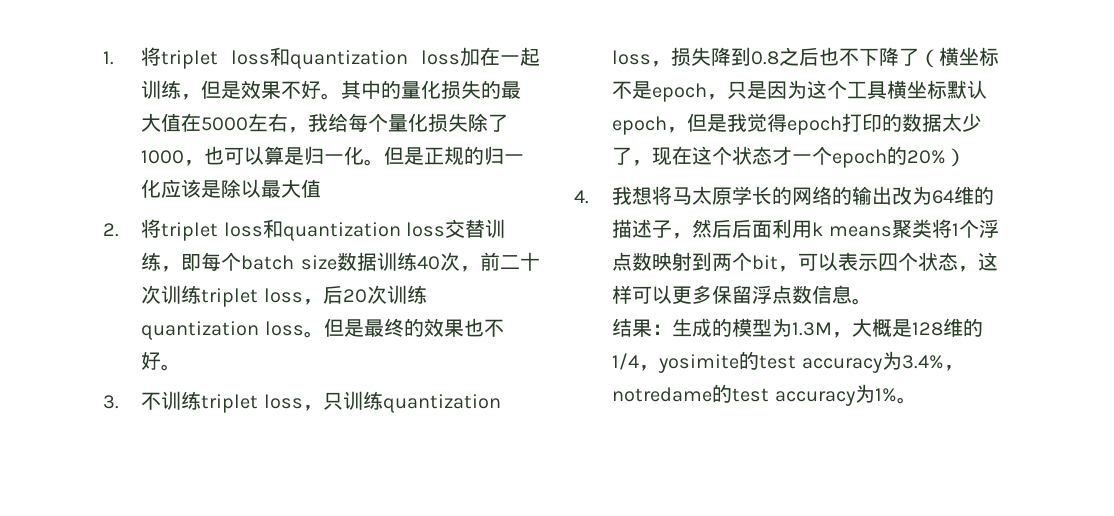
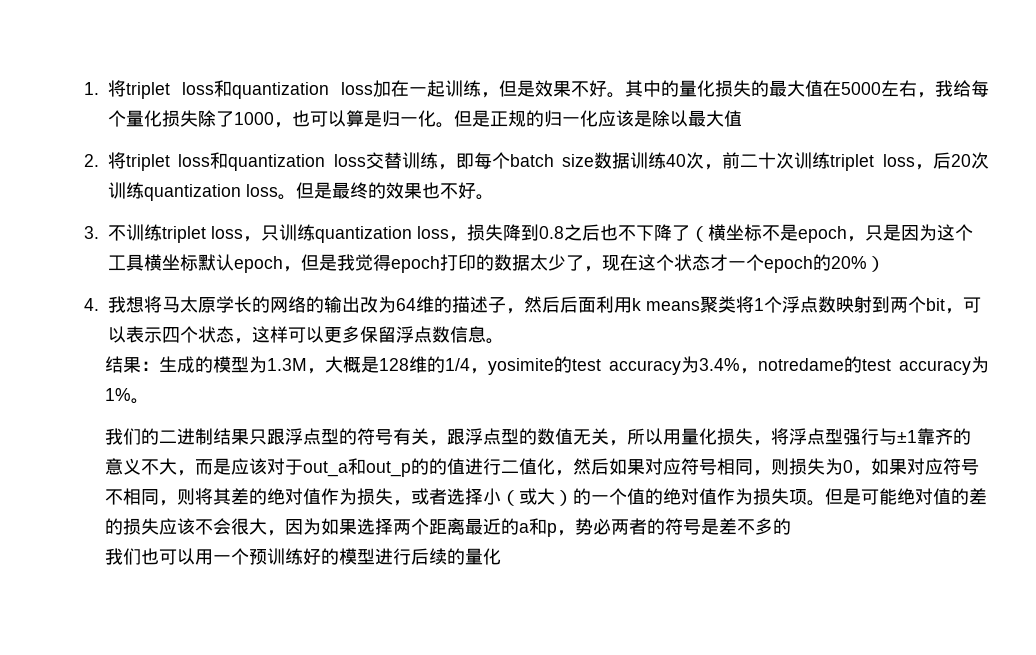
+ 我们的二进制结果只跟浮点型的符号有关，跟浮点型的数值无关，所以用量化损失，将浮点型强行与±1靠齐的意义不大，而是应该对于out_a和out_p的的值进行二值化，然后如果对应符号相同，则损失为0，如果对应符号不相同，则将其差的绝对值作为损失，或者选择小（或大）的一个值的绝对值作为损失项。但是可能绝对值的差的损失应该不会很大，因为如果选择两个距离最近的a和p，势必两者的符号是差不多的
+ 我们也可以用一个预训练好的模型进行后续的量化

